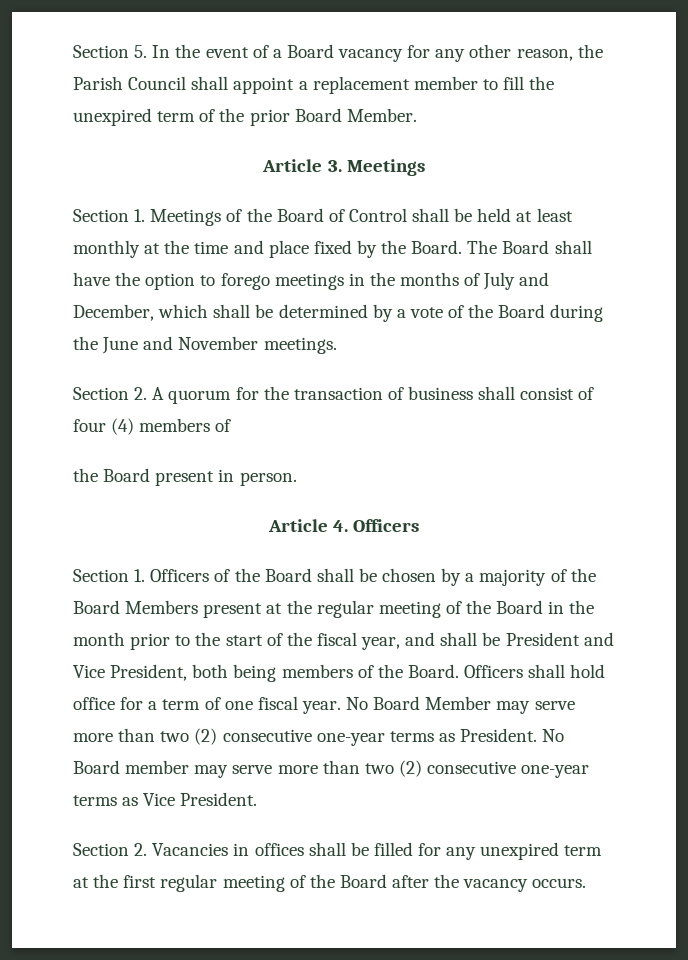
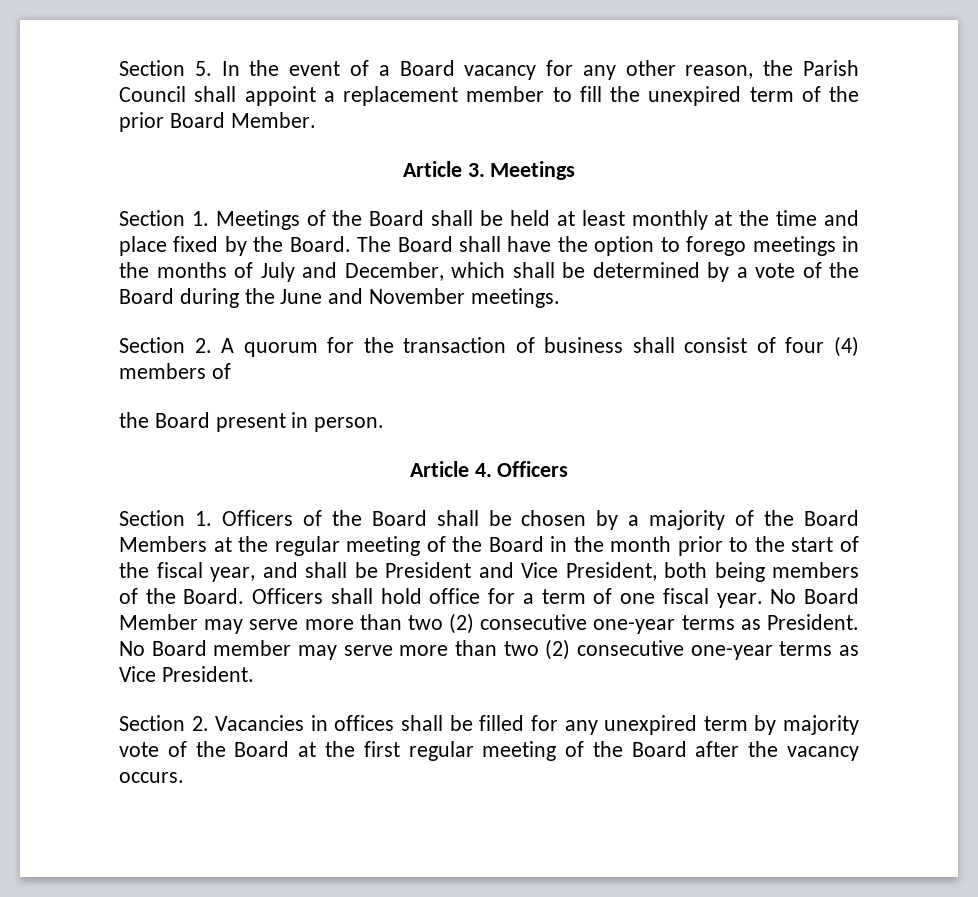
- Section 1. Meetings of the Board of Control shall be held at least monthly at the time and place fixed by the Board.
+ Section 1. Meetings of the Board shall be held at least monthly at the time and place fixed by the Board.
- Section 1. Officers of the Board shall be chosen by a majority of the Board Members present at the regular meeting of the Board in the month prior to the start of the fiscal year, and shall be President and Vice President, both being members of the Board.
+ Section 1. Officers of the Board shall be chosen by a majority of the Board Members at the regular meeting of the Board in the month prior to the start of the fiscal year, and shall be President and Vice President, both being members of the Board.
- Section 2. Vacancies in offices shall be filled for any unexpired term at the first regular meeting of the Board after the vacancy occurs.
+ Section 2. Vacancies in offices shall be filled for any unexpired term by majority vote of the Board at the first regular meeting of the Board after the vacancy occurs.

